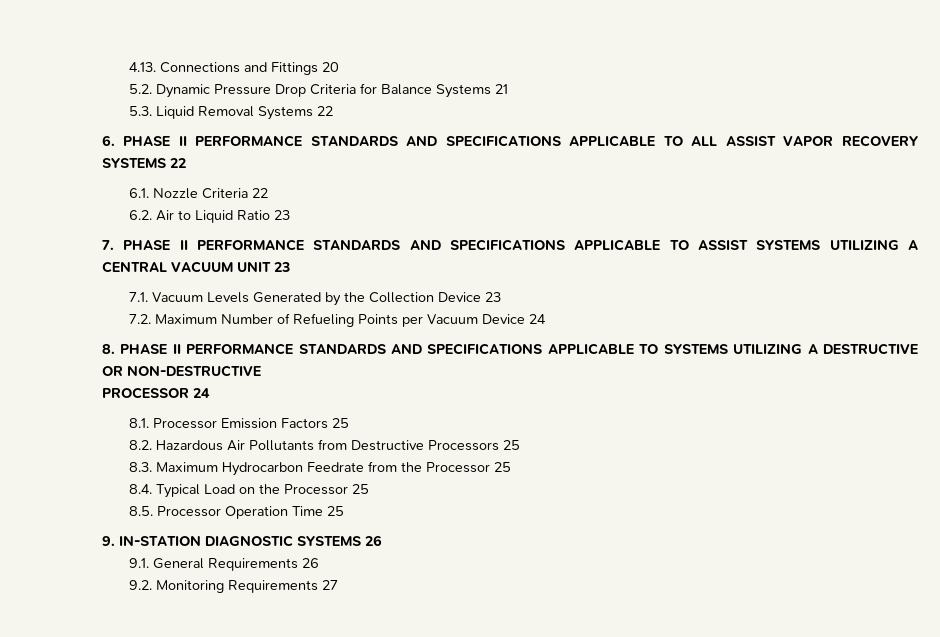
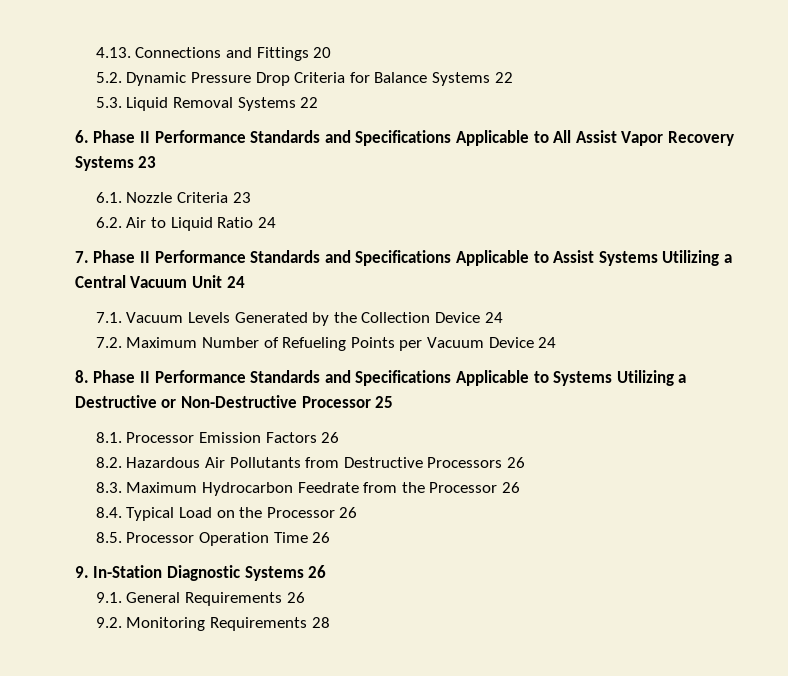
- 5.2. Dynamic Pressure Drop Criteria for Balance Systems 21
+ 5.2. Dynamic Pressure Drop Criteria for Balance Systems 22
- 6. PHASE II PERFORMANCE STANDARDS AND SPECIFICATIONS APPLICABLE TO ALL ASSIST VAPOR RECOVERY SYSTEMS 22
+ 6. Phase II Performance Standards and Specifications Applicable to All Assist Vapor Recovery Systems 23
- 6.1. Nozzle Criteria 22
+ 6.1. Nozzle Criteria 23
- 6.2. Air to Liquid Ratio 23
+ 6.2. Air to Liquid Ratio 24
- 7. PHASE II PERFORMANCE STANDARDS AND SPECIFICATIONS APPLICABLE TO ASSIST SYSTEMS UTILIZING A CENTRAL VACUUM UNIT 23
+ 7. Phase II Performance Standards and Specifications Applicable to Assist Systems Utilizing a Central Vacuum Unit 24
- 7.1. Vacuum Levels Generated by the Collection Device 23
+ 7.1. Vacuum Levels Generated by the Collection Device 24
- 8. PHASE II PERFORMANCE STANDARDS AND SPECIFICATIONS APPLICABLE TO SYSTEMS UTILIZING A DESTRUCTIVE OR NON-DESTRUCTIVE
- PROCESSOR 24
+ 8. Phase II Performance Standards and Specifications Applicable to Systems Utilizing a Destructive or Non-Destructive Processor 25
- 8.1. Processor Emission Factors 25
+ 8.1. Processor Emission Factors 26
- 8.2. Hazardous Air Pollutants from Destructive Processors 25
+ 8.2. Hazardous Air Pollutants from Destructive Processors 26
- 8.3. Maximum Hydrocarbon Feedrate from the Processor 25
+ 8.3. Maximum Hydrocarbon Feedrate from the Processor 26
- 8.4. Typical Load on the Processor 25
+ 8.4. Typical Load on the Processor 26
- 8.5. Processor Operation Time 25
+ 8.5. Processor Operation Time 26
- 9. IN-STATION DIAGNOSTIC SYSTEMS 26
+ 9. In-Station Diagnostic Systems 26
- 9.2. Monitoring Requirements 27
+ 9.2. Monitoring Requirements 28

